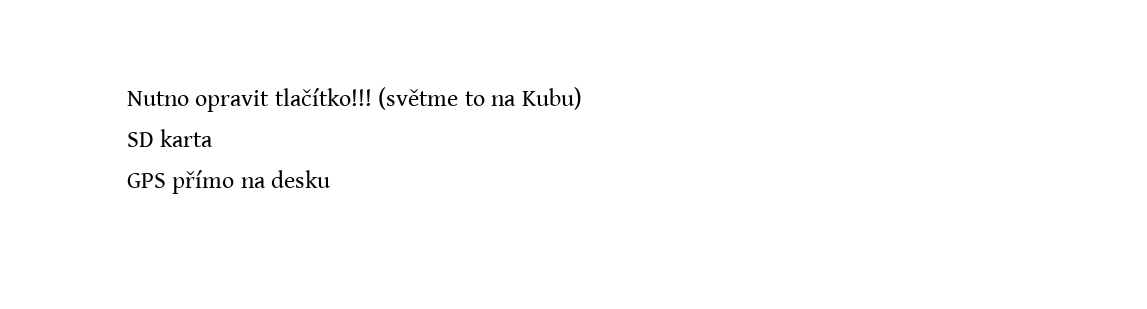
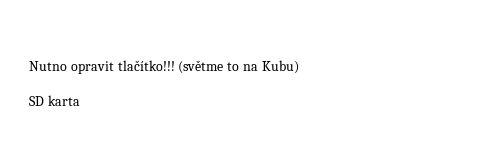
- GPS přímo na desku

